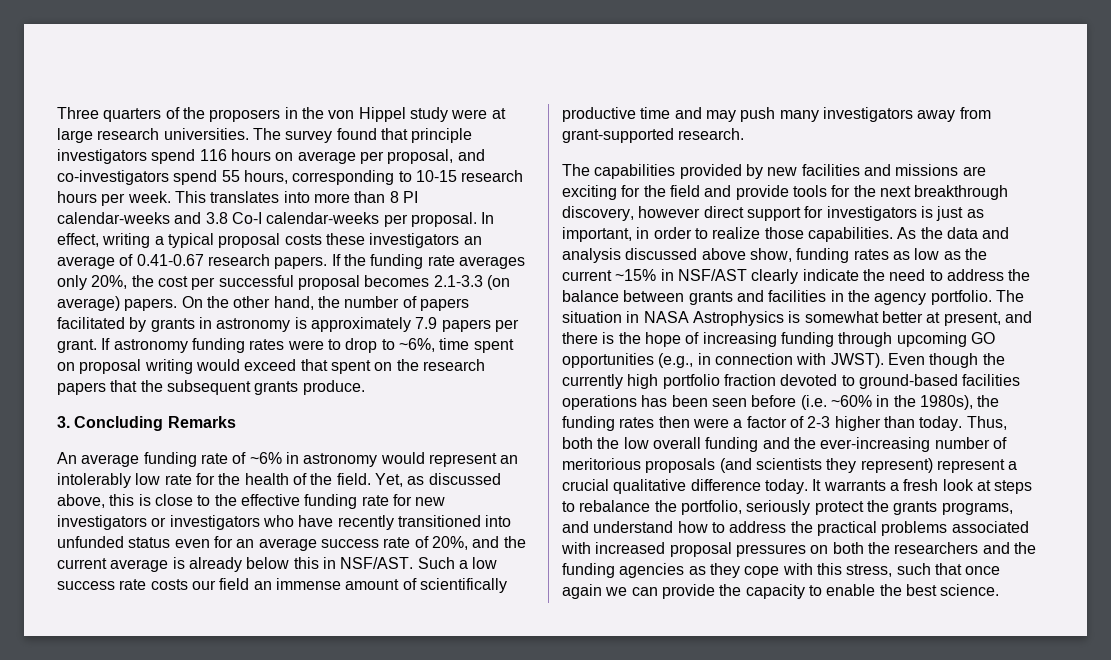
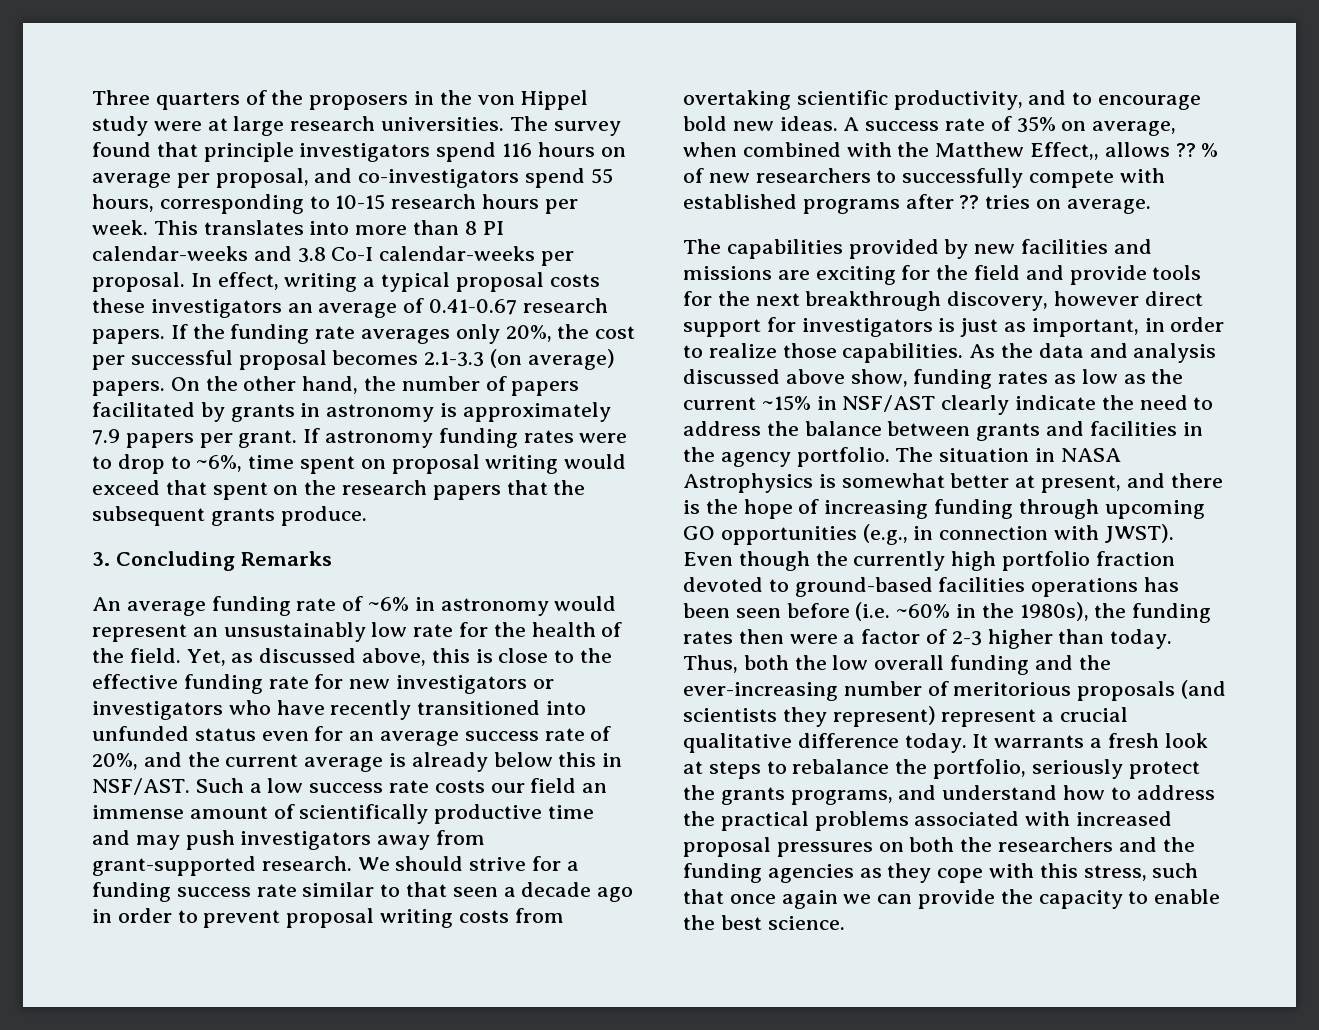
- An average funding rate of ~6% in astronomy would represent an intolerably low rate for the health of the field.
+ An average funding rate of ~6% in astronomy would represent an unsustainably low rate for the health of the field.
- Such a low success rate costs our field an immense amount of scientifically productive time and may push many investigators away from grant-supported research.
+ Such a low success rate costs our field an immense amount of scientifically productive time and may push investigators away from grant-supported research. We should strive for a funding success rate similar to that seen a decade ago in order to prevent proposal writing costs from overtaking scientific productivity, and to encourage bold new ideas. A success rate of 35% on average, when combined with the Matthew Effect,, allows ?? % of new researchers to successfully compete with established programs after ?? tries on average.

